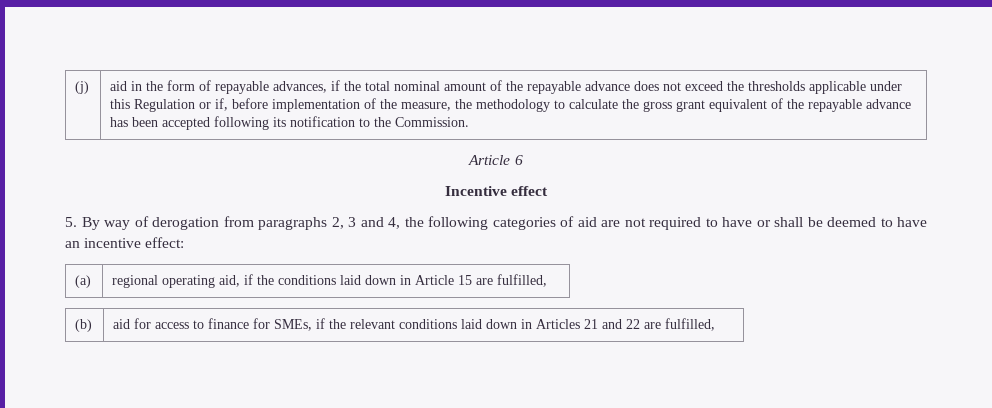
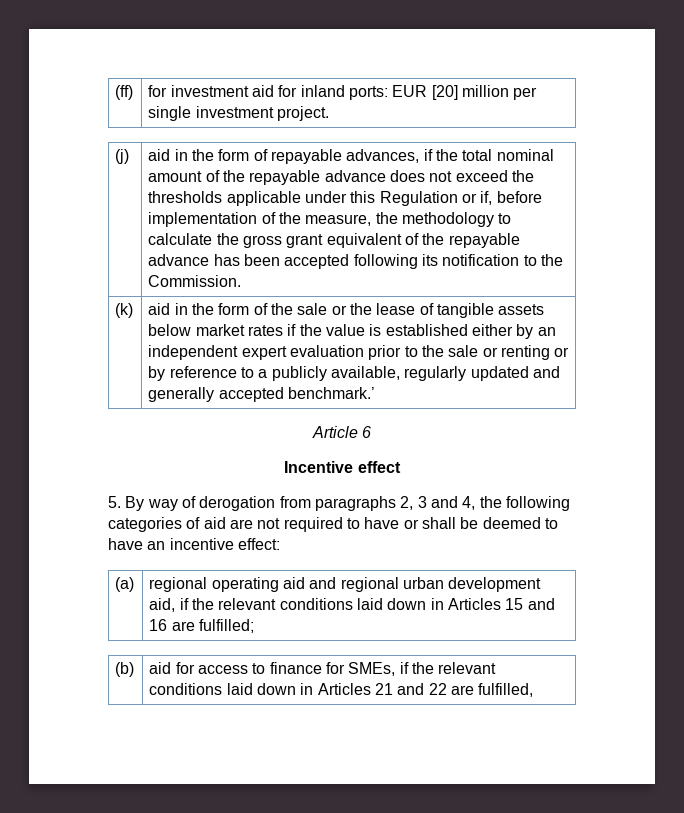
+ (ff) | for investment aid for inland ports: EUR [20] million per single investment project.
+ (k) | aid in the form of the sale or the lease of tangible assets below market rates if the value is established either by an independent expert evaluation prior to the sale or renting or by reference to a publicly available, regularly updated and generally accepted benchmark.’
- (a) | regional operating aid, if the conditions laid down in Article 15 are fulfilled,
+ (a) | regional operating aid and regional urban development aid, if the relevant conditions laid down in Articles 15 and 16 are fulfilled;

